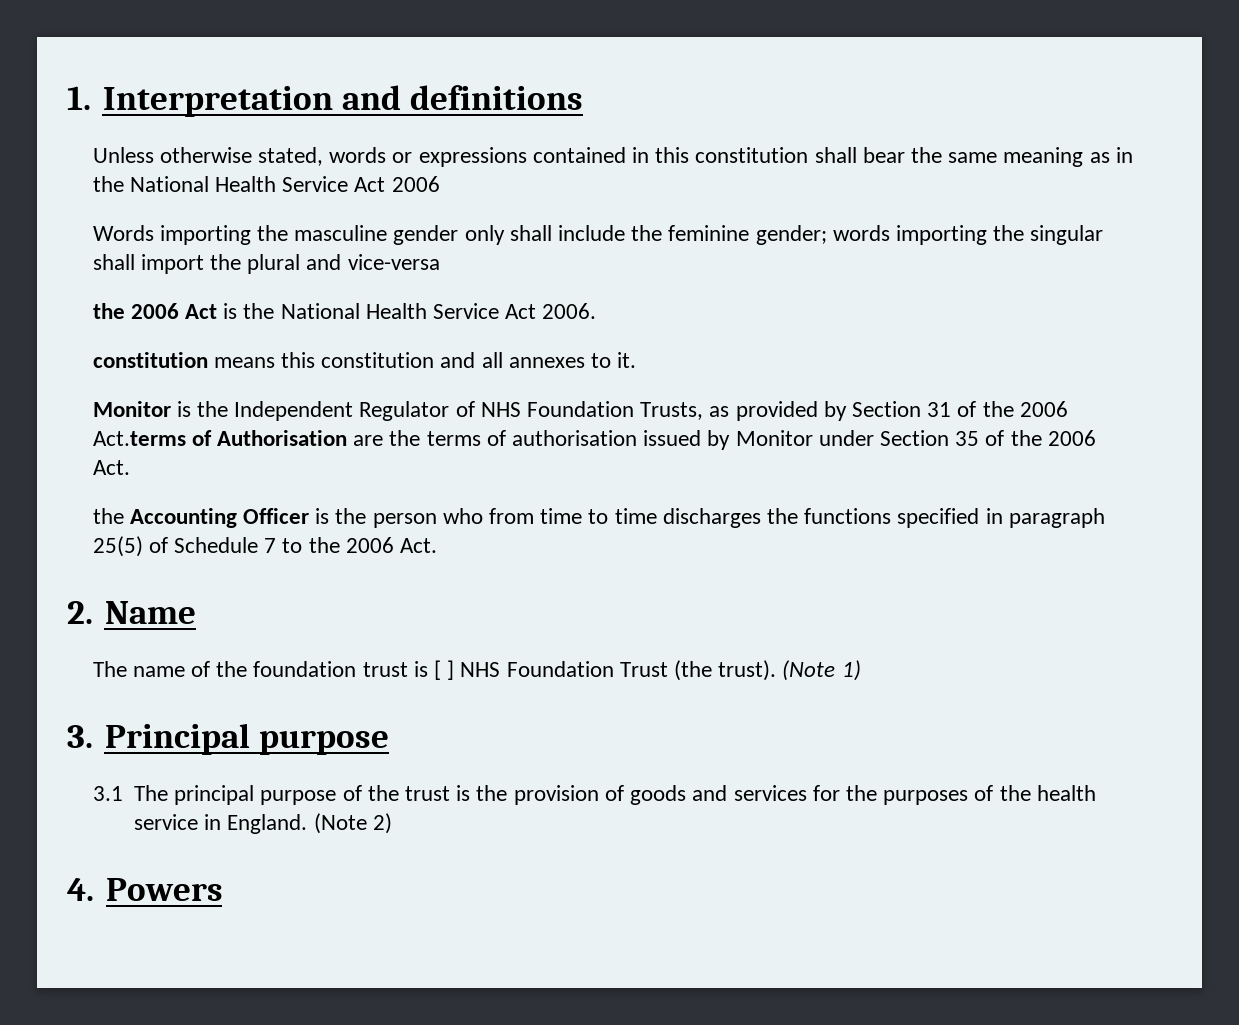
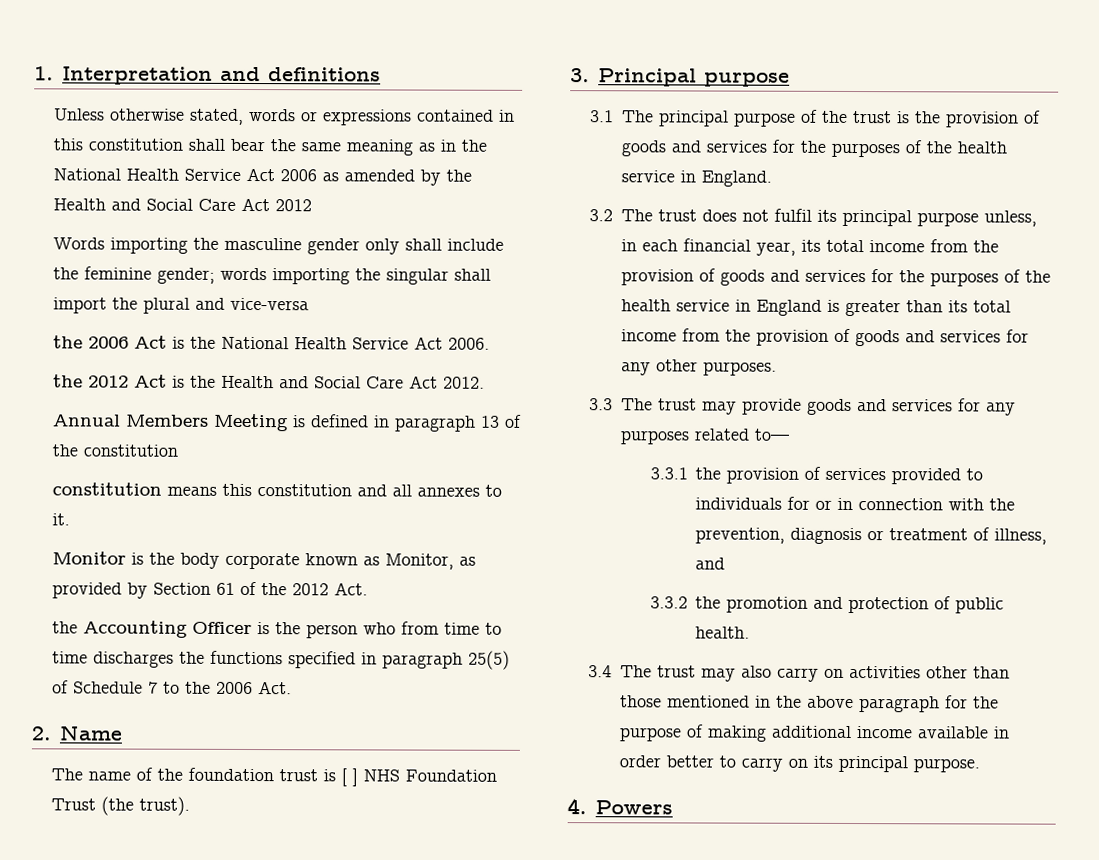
- Unless otherwise stated, words or expressions contained in this constitution shall bear the same meaning as in the National Health Service Act 2006
+ Unless otherwise stated, words or expressions contained in this constitution shall bear the same meaning as in the National Health Service Act 2006 as amended by the Health and Social Care Act 2012
+ the 2012 Act is the Health and Social Care Act 2012.
+ Annual Members Meeting is defined in paragraph 13 of the constitution
- Monitor is the Independent Regulator of NHS Foundation Trusts, as provided by Section 31 of the 2006 Act.terms of Authorisation are the terms of authorisation issued by Monitor under Section 35 of the 2006 Act.
+ Monitor is the body corporate known as Monitor, as provided by Section 61 of the 2012 Act.
- (Note 1)
- 3.1 The principal purpose of the trust is the provision of goods and services for the purposes of the health service in England. (Note 2)
+ 3.1 The principal purpose of the trust is the provision of goods and services for the purposes of the health service in England.
+ 3.2 The trust does not fulfil its principal purpose unless, in each financial year, its total income from the provision of goods and services for the purposes of the health service in England is greater than its total income from the provision of goods and services for any other purposes.
+ 3.3 The trust may provide goods and services for any purposes related to—
+ 3.3.1 the provision of services provided to individuals for or in connection with the prevention, diagnosis or treatment of illness, and
+ 3.3.2 the promotion and protection of public health.
+ 3.4 The trust may also carry on activities other than those mentioned in the above paragraph for the purpose of making additional income available in order better to carry on its principal purpose.

